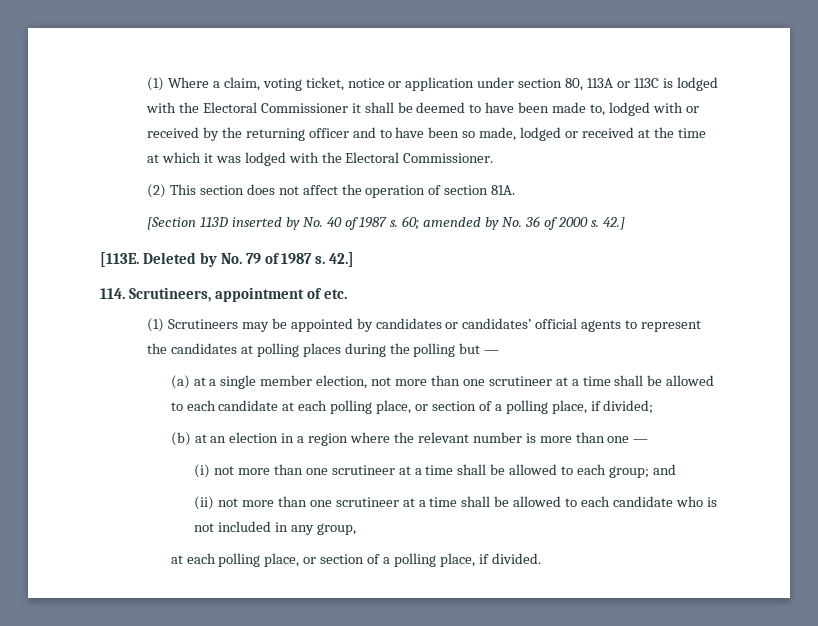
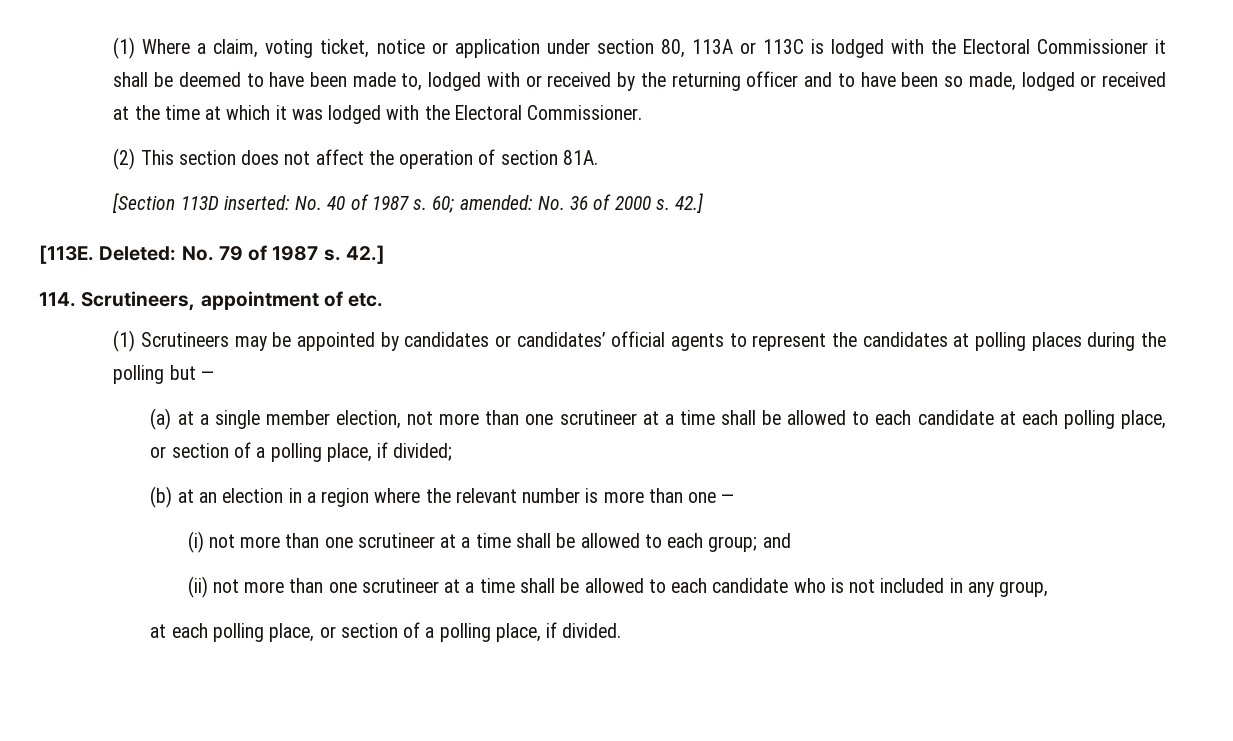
- [Section 113D inserted by No. 40 of 1987 s.
+ [Section 113D inserted: No. 40 of 1987 s.
- 60; amended by No. 36 of 2000 s.
+ 60; amended: No. 36 of 2000 s.
- Deleted by No. 79 of 1987 s.
+ Deleted: No. 79 of 1987 s.

